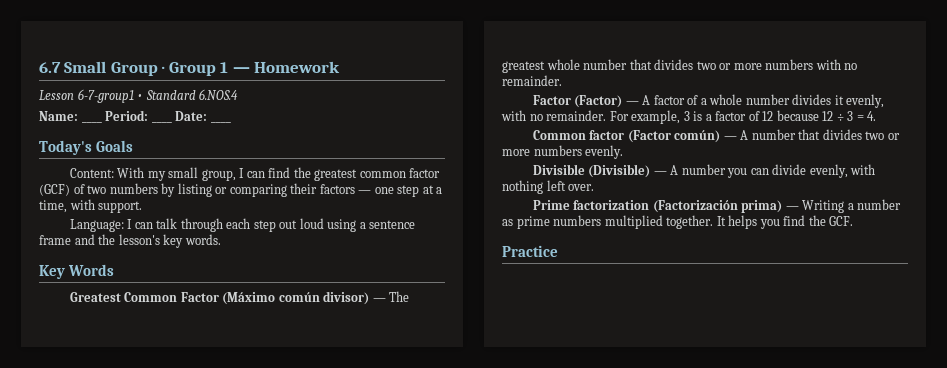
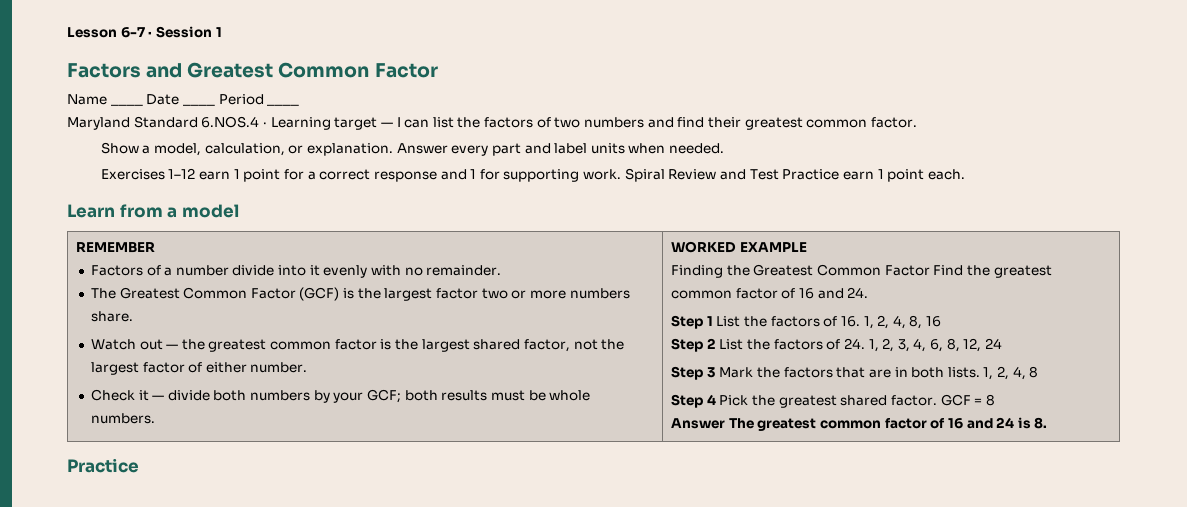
- 6.7 Small Group · Group 1 — Homework
- Lesson 6-7-group1 • Standard 6.NOS.4
- Name: ____ Period: ____ Date: ____
- Today's Goals
- Content: With my small group, I can find the greatest common factor (GCF) of two numbers by listing or comparing their factors — one step at a time, with support.
- Language: I can talk through each step out loud using a sentence frame and the lesson's key words.
- Key Words
- Greatest Common Factor (Máximo común divisor) — The greatest whole number that divides two or more numbers with no remainder.
- Factor (Factor) — A factor of a whole number divides it evenly, with no remainder. For example, 3 is a factor of 12 because 12 ÷ 3 = 4.
- Common factor (Factor común) — A number that divides two or more numbers evenly.
- Divisible (Divisible) — A number you can divide evenly, with nothing left over.
- Prime factorization (Factorización prima) — Writing a number as prime numbers multiplied together. It helps you find the GCF.
+ Lesson 6-7 · Session 1
+ Factors and Greatest Common Factor
+ Name ____ Date ____ Period ____
+ Maryland Standard 6.NOS.4 · Learning target — I can list the factors of two numbers and find their greatest common factor.
+ Show a model, calculation, or explanation. Answer every part and label units when needed.
+ Exercises 1–12 earn 1 point for a correct response and 1 for supporting work. Spiral Review and Test Practice earn 1 point each.
+ Learn from a model
+ REMEMBER
+ Factors of a number divide into it evenly with no remainder.
+ The Greatest Common Factor (GCF) is the largest factor two or more numbers share.
+ Watch out — the greatest common factor is the largest shared factor, not the largest factor of either number.
+ Check it — divide both numbers by your GCF; both results must be whole numbers. | WORKED EXAMPLE
+ Finding the Greatest Common Factor Find the greatest common factor of 16 and 24.
+ Step 1 List the factors of 16. 1, 2, 4, 8, 16
+ Step 2 List the factors of 24. 1, 2, 3, 4, 6, 8, 12, 24
+ Step 3 Mark the factors that are in both lists. 1, 2, 4, 8
+ Step 4 Pick the greatest shared factor. GCF = 8
+ Answer The greatest common factor of 16 and 24 is 8.

